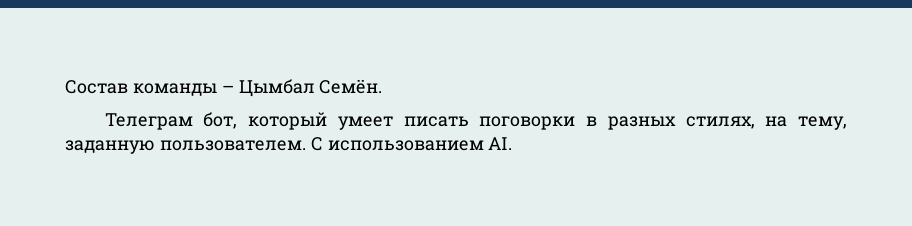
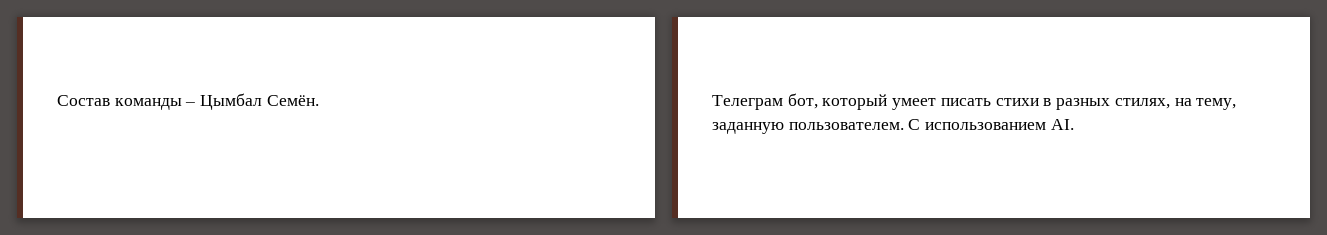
- Телеграм бот, который умеет писать поговорки в разных стилях, на тему, заданную пользователем.
+ Телеграм бот, который умеет писать стихи в разных стилях, на тему, заданную пользователем.

